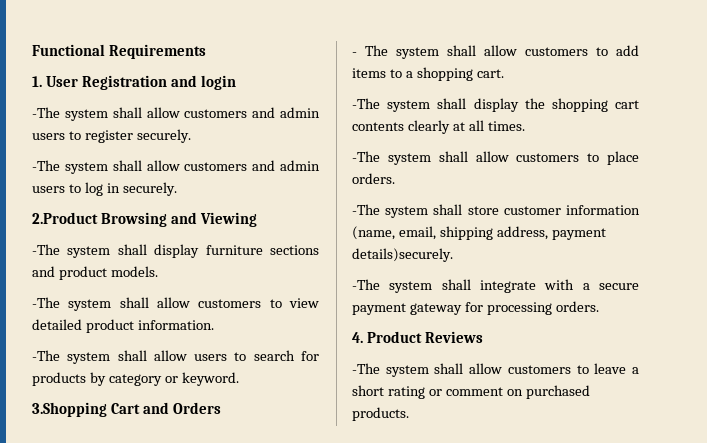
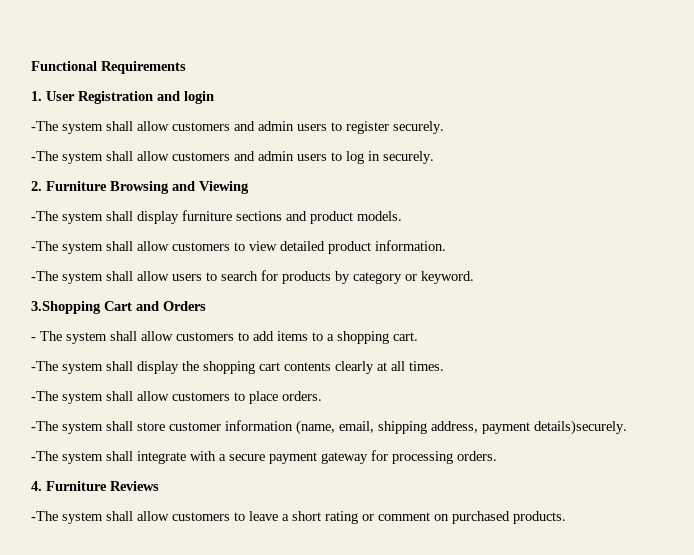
- 2.Product Browsing and Viewing
+ 2. Furniture Browsing and Viewing
- 4. Product Reviews
+ 4. Furniture Reviews

